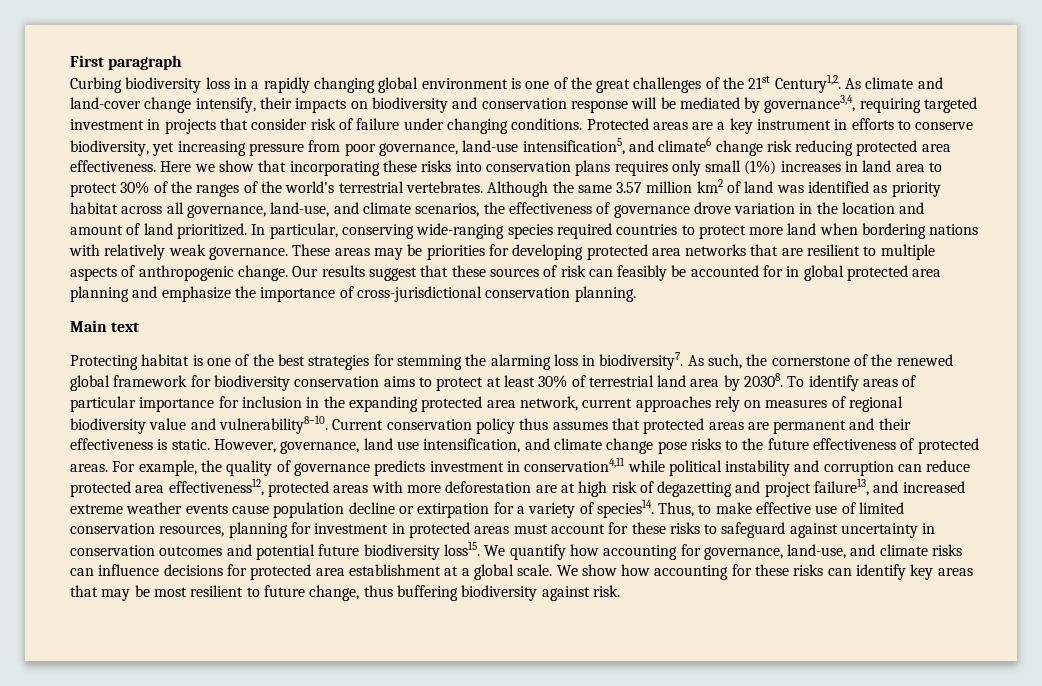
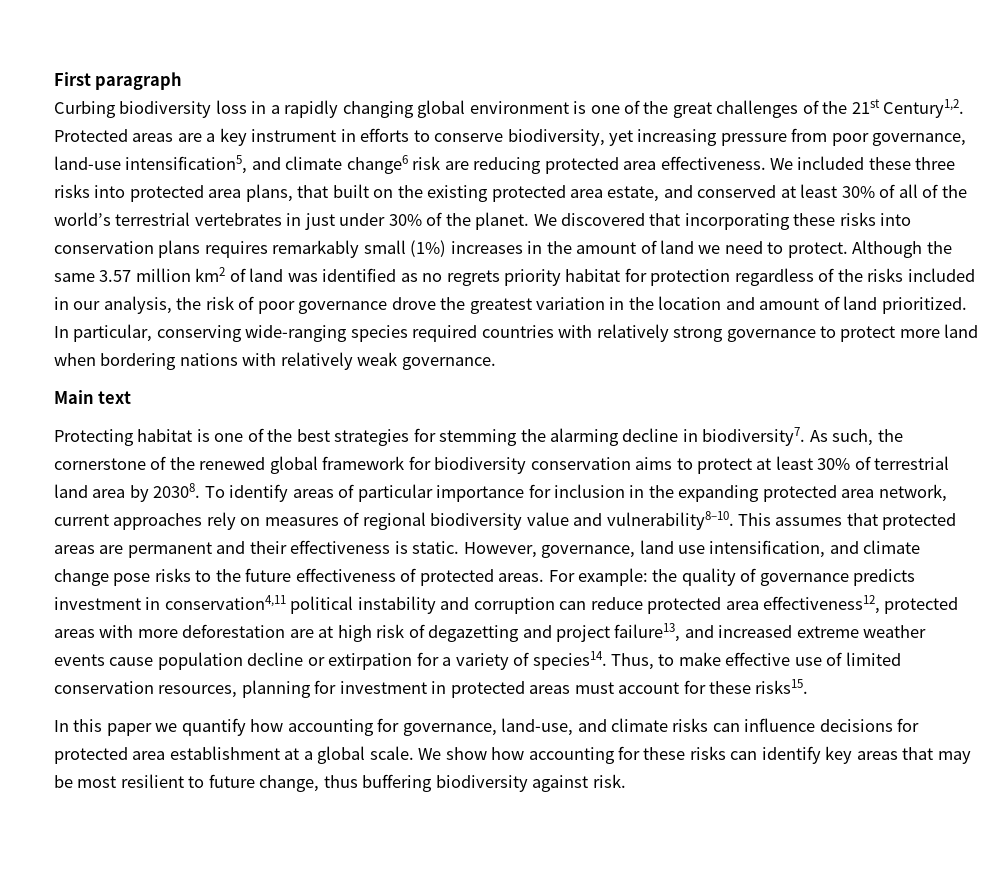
- As climate and land-cover change intensify, their impacts on biodiversity and conservation response will be mediated by governance3,4, requiring targeted investment in projects that consider risk of failure under changing conditions.
- Protected areas are a key instrument in efforts to conserve biodiversity, yet increasing pressure from poor governance, land-use intensification5, and climate6 change risk reducing protected area effectiveness. Here we show that incorporating these risks into conservation plans requires only small (1%) increases in land area to protect 30% of the ranges of the world’s terrestrial vertebrates.
+ Protected areas are a key instrument in efforts to conserve biodiversity, yet increasing pressure from poor governance, land-use intensification5, and climate change6 risk are reducing protected area effectiveness. We included these three risks into protected area plans, that built on the existing protected area estate, and conserved at least 30% of all of the world’s terrestrial vertebrates in just under 30% of the planet. We discovered that incorporating these risks into conservation plans requires remarkably small (1%) increases in the amount of land we need to protect.
- Although the same 3.57 million km2 of land was identified as priority habitat across all governance, land-use, and climate scenarios, the effectiveness of governance drove variation in the location and amount of land prioritized.
+ Although the same 3.57 million km2 of land was identified as no regrets priority habitat for protection regardless of the risks included in our analysis, the risk of poor governance drove the greatest variation in the location and amount of land prioritized.
- In particular, conserving wide-ranging species required countries to protect more land when bordering nations with relatively weak governance. These areas may be priorities for developing protected area networks that are resilient to multiple aspects of anthropogenic change. Our results suggest that these sources of risk can feasibly be accounted for in global protected area planning and emphasize the importance of cross-jurisdictional conservation planning.
+ In particular, conserving wide-ranging species required countries with relatively strong governance to protect more land when bordering nations with relatively weak governance.
- Protecting habitat is one of the best strategies for stemming the alarming loss in biodiversity7.
+ Protecting habitat is one of the best strategies for stemming the alarming decline in biodiversity7.
- Current conservation policy thus assumes that protected areas are permanent and their effectiveness is static.
+ This assumes that protected areas are permanent and their effectiveness is static.
- For example, the quality of governance predicts investment in conservation4,11 while political instability and corruption can reduce protected area effectiveness12, protected areas with more deforestation are at high risk of degazetting and project failure13, and increased extreme weather events cause population decline or extirpation for a variety of species14.
+ For example: the quality of governance predicts investment in conservation4,11 political instability and corruption can reduce protected area effectiveness12, protected areas with more deforestation are at high risk of degazetting and project failure13, and increased extreme weather events cause population decline or extirpation for a variety of species14.
- Thus, to make effective use of limited conservation resources, planning for investment in protected areas must account for these risks to safeguard against uncertainty in conservation outcomes and potential future biodiversity loss15. We quantify how accounting for governance, land-use, and climate risks can influence decisions for protected area establishment at a global scale.
+ Thus, to make effective use of limited conservation resources, planning for investment in protected areas must account for these risks15.
+ In this paper we quantify how accounting for governance, land-use, and climate risks can influence decisions for protected area establishment at a global scale.

